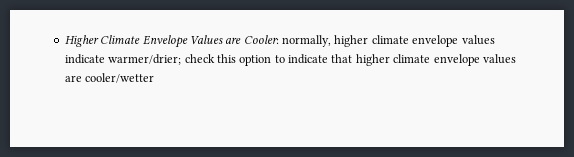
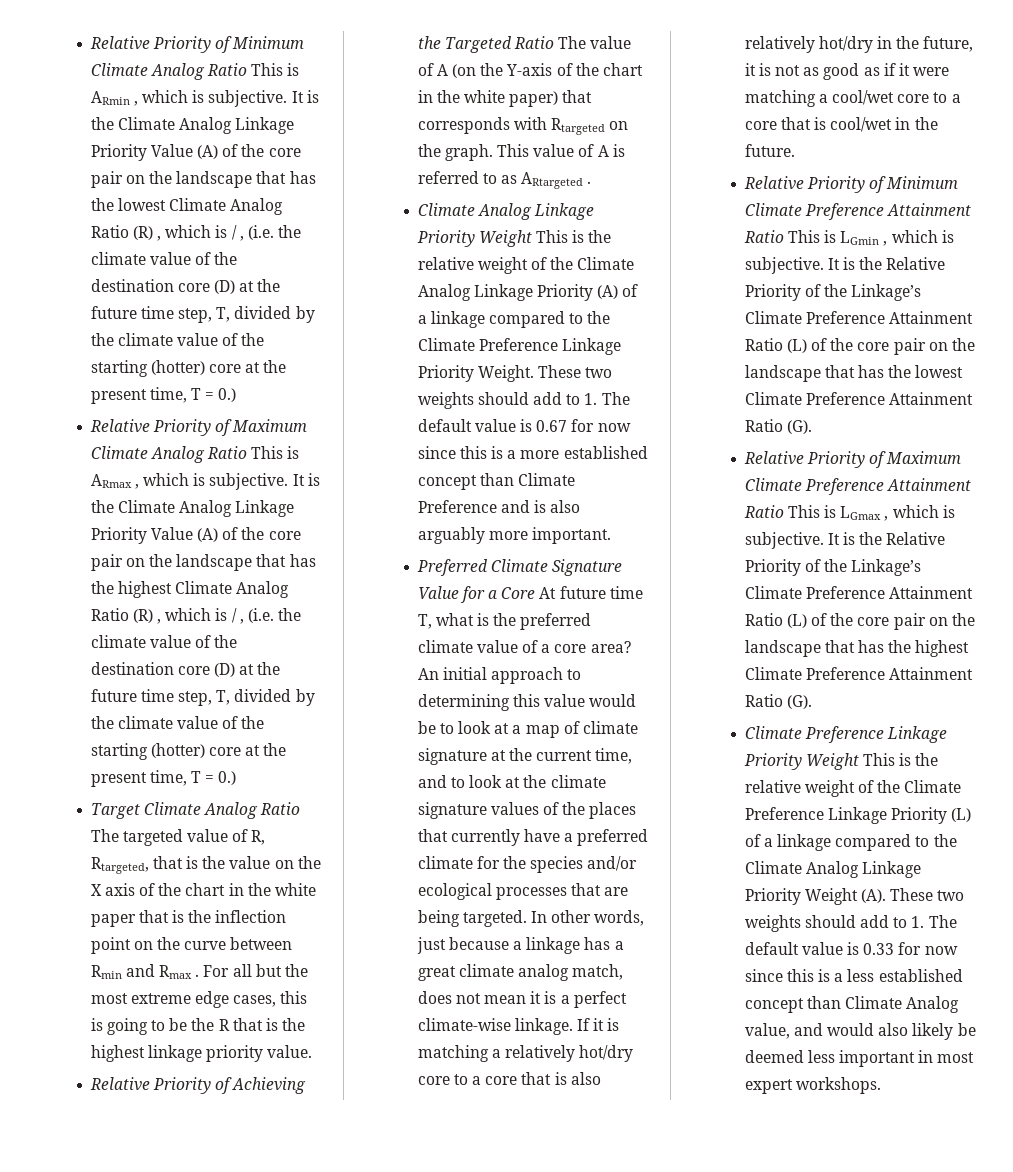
- Higher Climate Envelope Values are Cooler: normally, higher climate envelope values indicate warmer/drier; check this option to indicate that higher climate envelope values are cooler/wetter
+ Relative Priority of Minimum Climate Analog Ratio This is ARmin , which is subjective. It is the Climate Analog Linkage Priority Value (A) of the core pair on the landscape that has the lowest Climate Analog Ratio (R) , which is / , (i.e. the climate value of the destination core (D) at the future time step, T, divided by the climate value of the starting (hotter) core at the present time, T = 0.)
+ Relative Priority of Maximum Climate Analog Ratio This is ARmax , which is subjective. It is the Climate Analog Linkage Priority Value (A) of the core pair on the landscape that has the highest Climate Analog Ratio (R) , which is / , (i.e. the climate value of the destination core (D) at the future time step, T, divided by the climate value of the starting (hotter) core at the present time, T = 0.)
+ Target Climate Analog Ratio The targeted value of R, Rtargeted, that is the value on the X axis of the chart in the white paper that is the inflection point on the curve between Rmin and Rmax . For all but the most extreme edge cases, this is going to be the R that is the highest linkage priority value.
+ Relative Priority of Achieving the Targeted Ratio The value of A (on the Y-axis of the chart in the white paper) that corresponds with Rtargeted on the graph. This value of A is referred to as ARtargeted .
+ Climate Analog Linkage Priority Weight This is the relative weight of the Climate Analog Linkage Priority (A) of a linkage compared to the Climate Preference Linkage Priority Weight. These two weights should add to 1. The default value is 0.67 for now since this is a more established concept than Climate Preference and is also arguably more important.
+ Preferred Climate Signature Value for a Core At future time T, what is the preferred climate value of a core area? An initial approach to determining this value would be to look at a map of climate signature at the current time, and to look at the climate signature values of the places that currently have a preferred climate for the species and/or ecological processes that are being targeted. In other words, just because a linkage has a great climate analog match, does not mean it is a perfect climate-wise linkage. If it is matching a relatively hot/dry core to a core that is also relatively hot/dry in the future, it is not as good as if it were matching a cool/wet core to a core that is cool/wet in the future.
+ Relative Priority of Minimum Climate Preference Attainment Ratio This is LGmin , which is subjective. It is the Relative Priority of the Linkage’s Climate Preference Attainment Ratio (L) of the core pair on the landscape that has the lowest Climate Preference Attainment Ratio (G).
+ Relative Priority of Maximum Climate Preference Attainment Ratio This is LGmax , which is subjective. It is the Relative Priority of the Linkage’s Climate Preference Attainment Ratio (L) of the core pair on the landscape that has the highest Climate Preference Attainment Ratio (G).
+ Climate Preference Linkage Priority Weight This is the relative weight of the Climate Preference Linkage Priority (L) of a linkage compared to the Climate Analog Linkage Priority Weight (A). These two weights should add to 1. The default value is 0.33 for now since this is a less established concept than Climate Analog value, and would also likely be deemed less important in most expert workshops.

